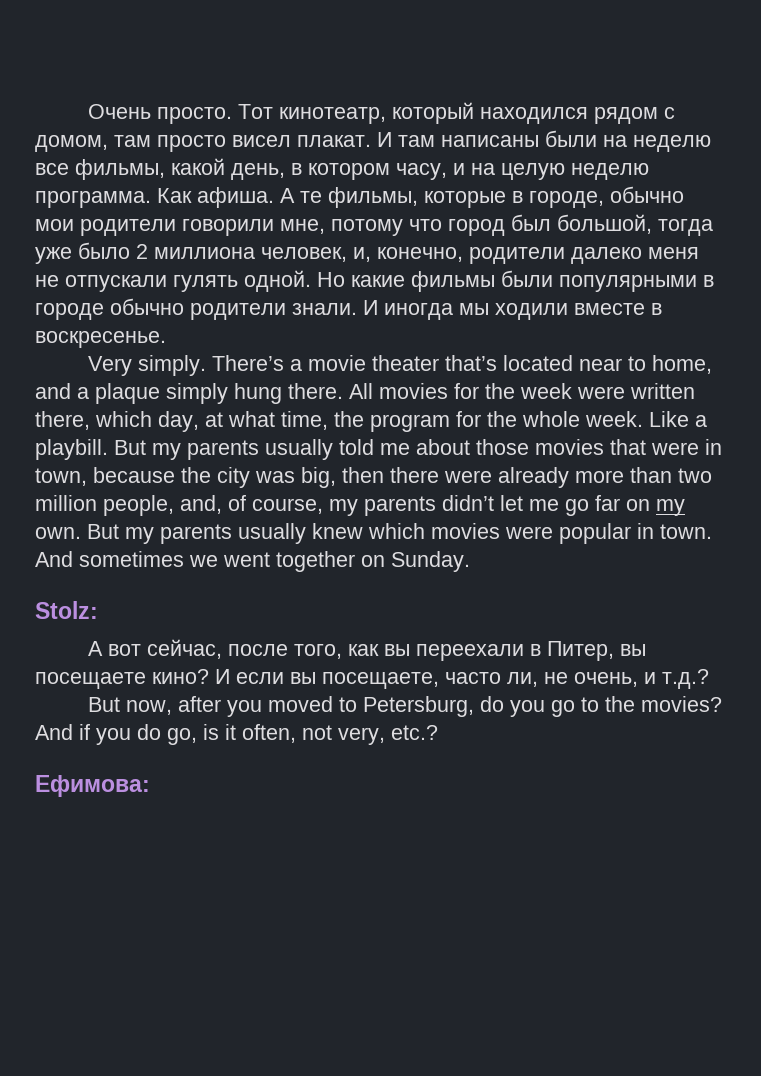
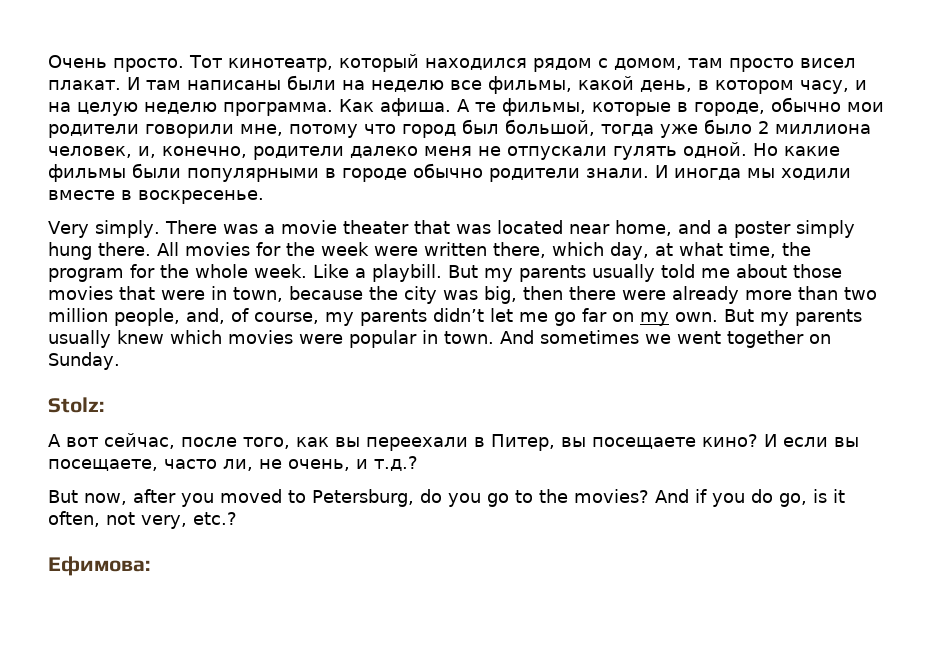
- There’s a movie theater that’s located near to home, and a plaque simply hung there.
+ There was a movie theater that was located near home, and a poster simply hung there.

